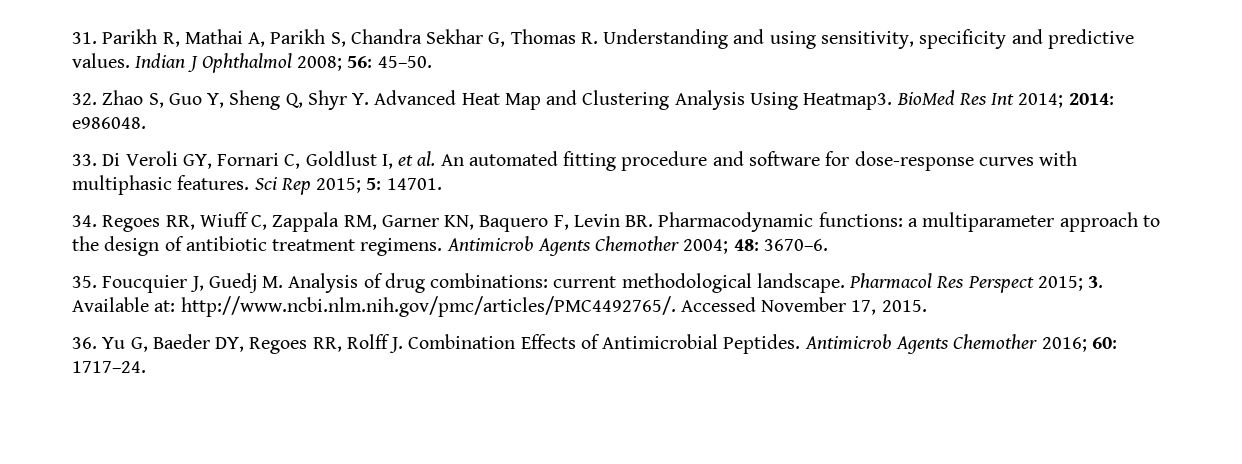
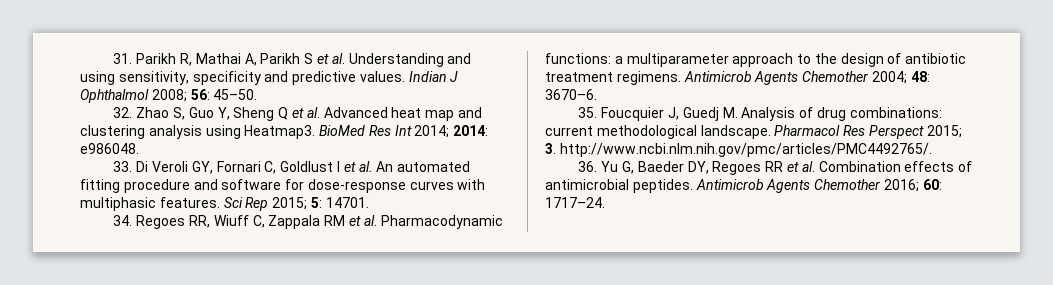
- 31. Parikh R, Mathai A, Parikh S, Chandra Sekhar G, Thomas R. Understanding and using sensitivity, specificity and predictive values.
+ 31. Parikh R, Mathai A, Parikh S et al. Understanding and using sensitivity, specificity and predictive values.
- 32. Zhao S, Guo Y, Sheng Q, Shyr Y. Advanced Heat Map and Clustering Analysis Using Heatmap3.
+ 32. Zhao S, Guo Y, Sheng Q et al. Advanced heat map and clustering analysis using Heatmap3.
- 33. Di Veroli GY, Fornari C, Goldlust I, et al. An automated fitting procedure and software for dose-response curves with multiphasic features.
+ 33. Di Veroli GY, Fornari C, Goldlust I et al. An automated fitting procedure and software for dose-response curves with multiphasic features.
- 34. Regoes RR, Wiuff C, Zappala RM, Garner KN, Baquero F, Levin BR. Pharmacodynamic functions: a multiparameter approach to the design of antibiotic treatment regimens.
+ 34. Regoes RR, Wiuff C, Zappala RM et al. Pharmacodynamic functions: a multiparameter approach to the design of antibiotic treatment regimens.
- Pharmacol Res Perspect 2015; 3. Available at: http://www.ncbi.nlm.nih.gov/pmc/articles/PMC4492765/. Accessed November 17, 2015.
+ Pharmacol Res Perspect 2015; 3. http://www.ncbi.nlm.nih.gov/pmc/articles/PMC4492765/.
- 36. Yu G, Baeder DY, Regoes RR, Rolff J. Combination Effects of Antimicrobial Peptides.
+ 36. Yu G, Baeder DY, Regoes RR et al. Combination effects of antimicrobial peptides.

